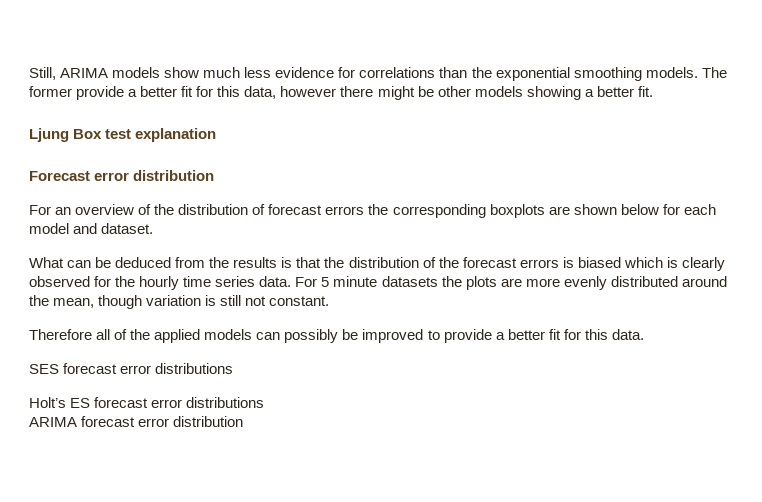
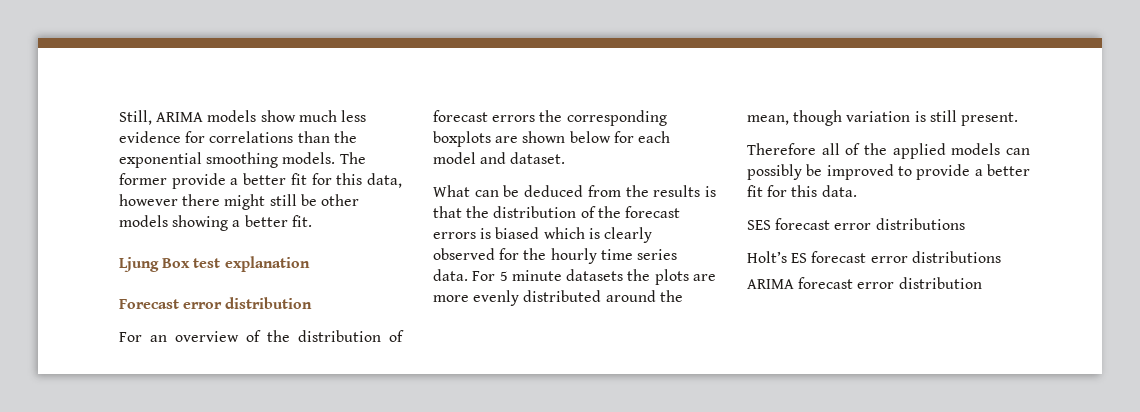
- The former provide a better fit for this data, however there might be other models showing a better fit.
+ The former provide a better fit for this data, however there might still be other models showing a better fit.
- For 5 minute datasets the plots are more evenly distributed around the mean, though variation is still not constant.
+ For 5 minute datasets the plots are more evenly distributed around the mean, though variation is still present.

